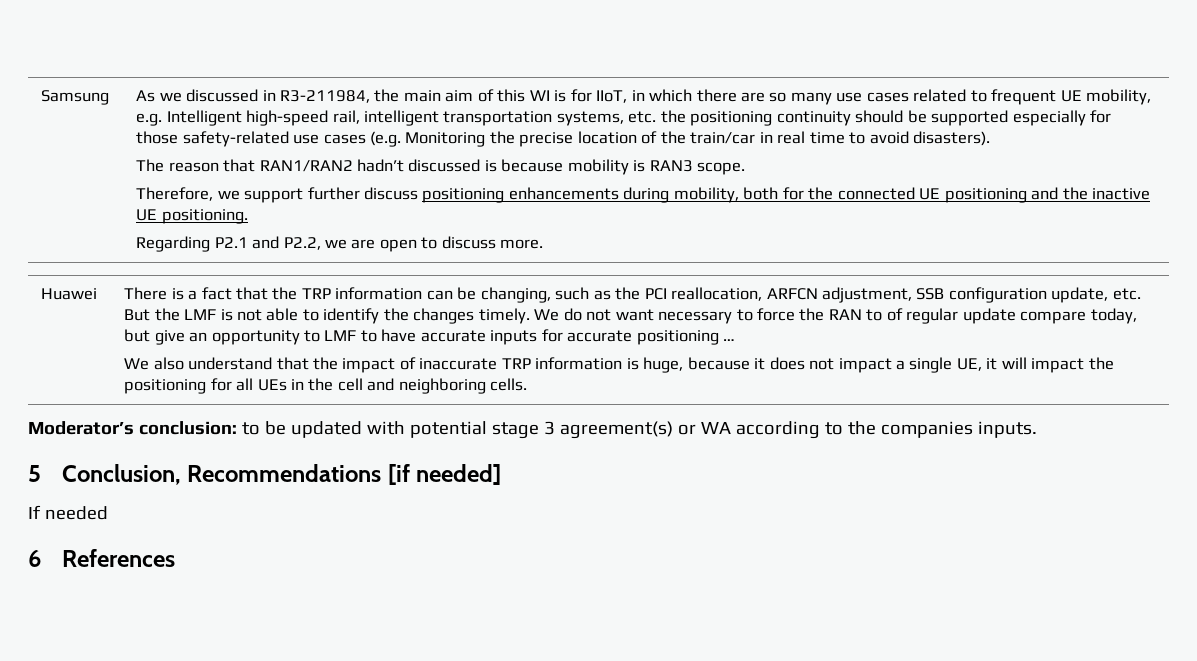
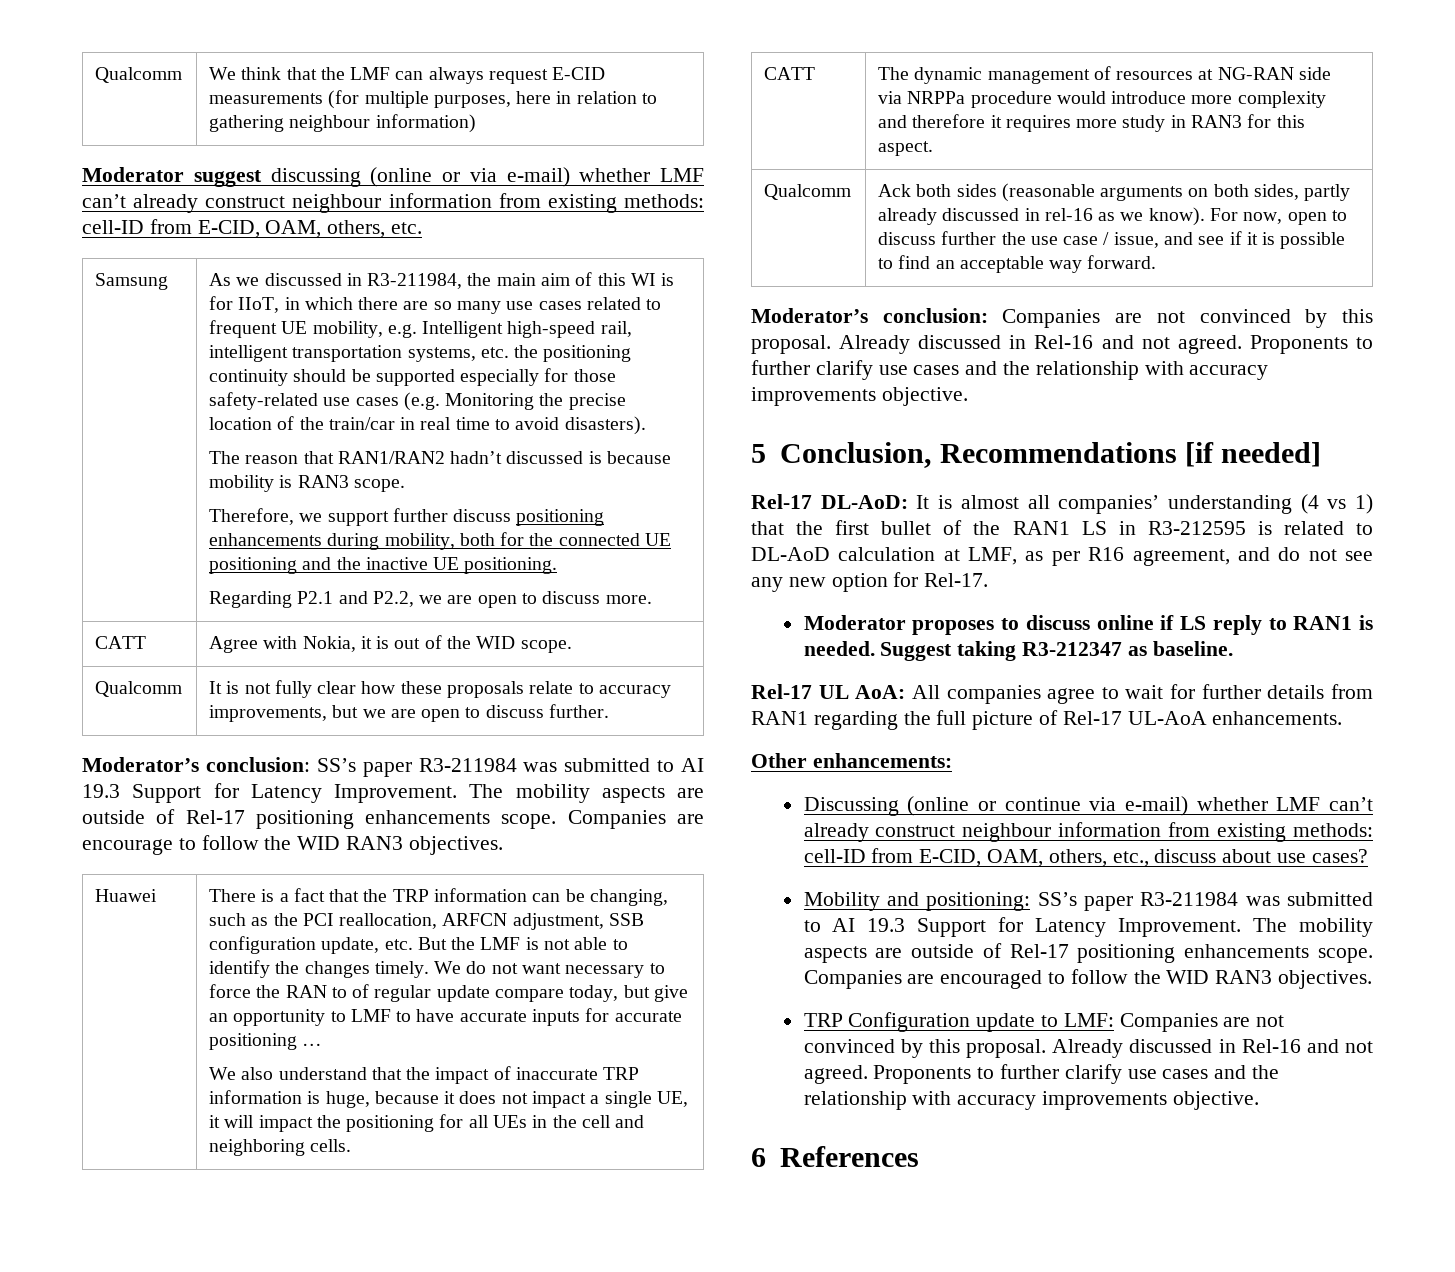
+ Qualcomm | We think that the LMF can always request E-CID measurements (for multiple purposes, here in relation to gathering neighbour information)
+ Moderator suggest discussing (online or via e-mail) whether LMF can’t already construct neighbour information from existing methods: cell-ID from E-CID, OAM, others, etc.
+ CATT | Agree with Nokia, it is out of the WID scope.
+ Qualcomm | It is not fully clear how these proposals relate to accuracy improvements, but we are open to discuss further.
+ Moderator’s conclusion: SS’s paper R3-211984 was submitted to AI 19.3 Support for Latency Improvement. The mobility aspects are outside of Rel-17 positioning enhancements scope. Companies are encourage to follow the WID RAN3 objectives.
- Moderator’s conclusion: to be updated with potential stage 3 agreement(s) or WA according to the companies inputs.
+ CATT | The dynamic management of resources at NG-RAN side via NRPPa procedure would introduce more complexity and therefore it requires more study in RAN3 for this aspect.
+ Qualcomm | Ack both sides (reasonable arguments on both sides, partly already discussed in rel-16 as we know). For now, open to discuss further the use case / issue, and see if it is possible to find an acceptable way forward.
+ Moderator’s conclusion: Companies are not convinced by this proposal. Already discussed in Rel-16 and not agreed. Proponents to further clarify use cases and the relationship with accuracy improvements objective.
- If needed
+ Rel-17 DL-AoD: It is almost all companies’ understanding (4 vs 1) that the first bullet of the RAN1 LS in R3-212595 is related to DL-AoD calculation at LMF, as per R16 agreement, and do not see any new option for Rel-17.
+ Moderator proposes to discuss online if LS reply to RAN1 is needed. Suggest taking R3-212347 as baseline.
+ Rel-17 UL AoA: All companies agree to wait for further details from RAN1 regarding the full picture of Rel-17 UL-AoA enhancements.
+ Other enhancements:
+ Discussing (online or continue via e-mail) whether LMF can’t already construct neighbour information from existing methods: cell-ID from E-CID, OAM, others, etc., discuss about use cases?
+ Mobility and positioning: SS’s paper R3-211984 was submitted to AI 19.3 Support for Latency Improvement. The mobility aspects are outside of Rel-17 positioning enhancements scope. Companies are encouraged to follow the WID RAN3 objectives.
+ TRP Configuration update to LMF: Companies are not convinced by this proposal. Already discussed in Rel-16 and not agreed. Proponents to further clarify use cases and the relationship with accuracy improvements objective.

